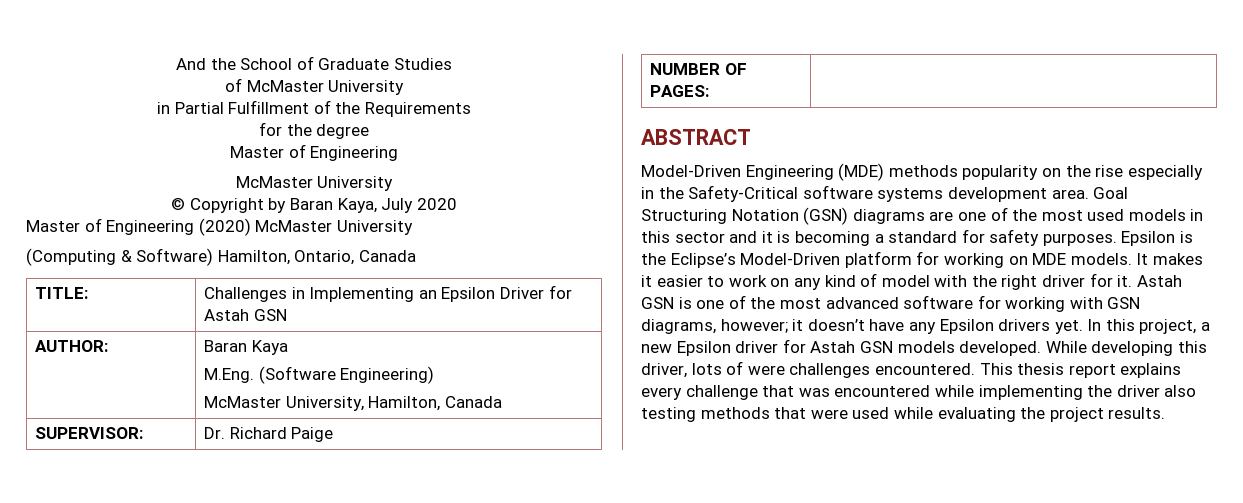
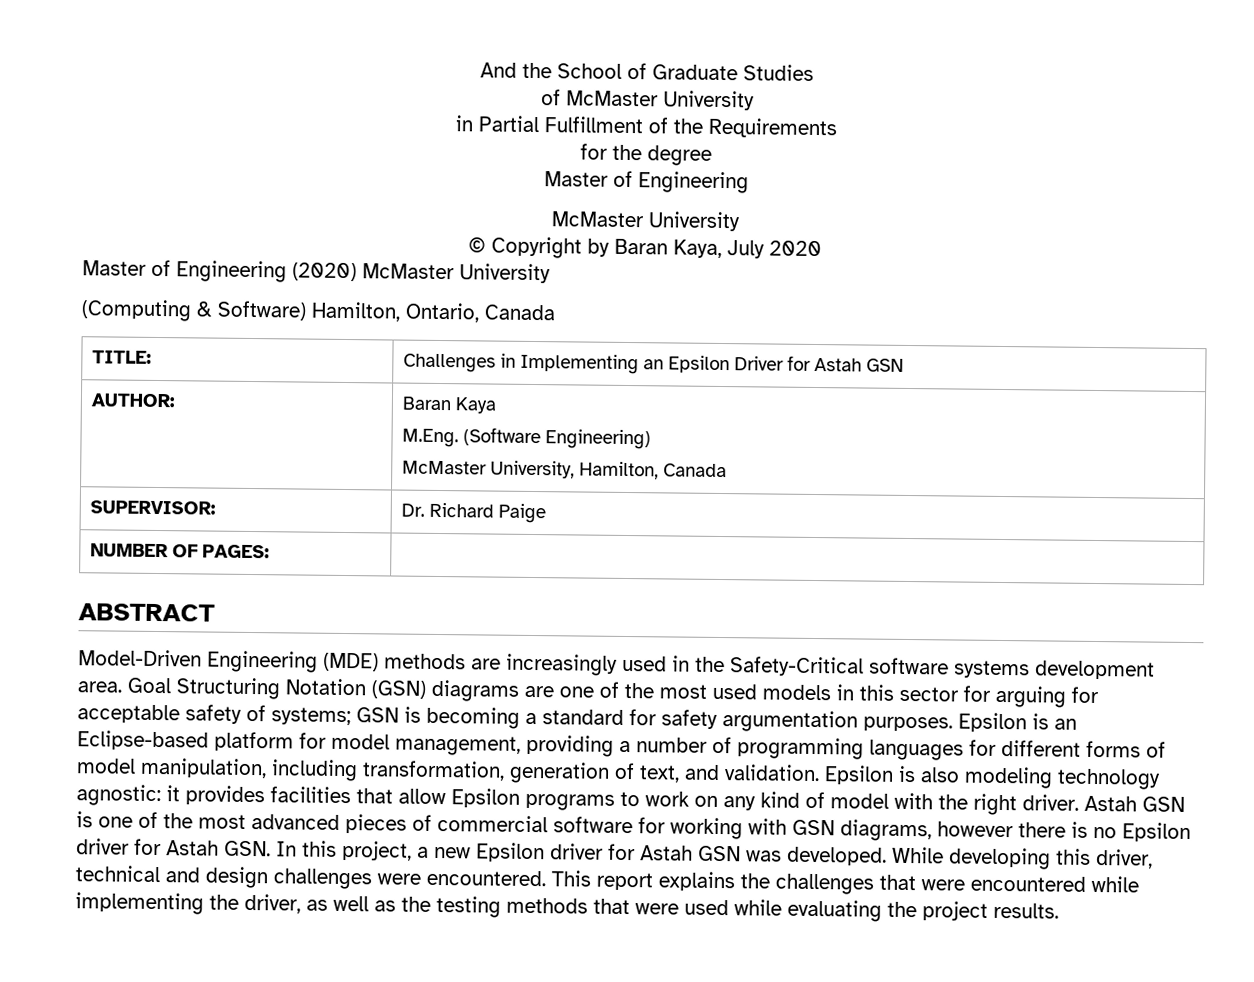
- Model-Driven Engineering (MDE) methods popularity on the rise especially in the Safety-Critical software systems development area.
+ Model-Driven Engineering (MDE) methods are increasingly used in the Safety-Critical software systems development area.
- Goal Structuring Notation (GSN) diagrams are one of the most used models in this sector and it is becoming a standard for safety purposes.
+ Goal Structuring Notation (GSN) diagrams are one of the most used models in this sector for arguing for acceptable safety of systems; GSN is becoming a standard for safety argumentation purposes.
- Epsilon is the Eclipse’s Model-Driven platform for working on MDE models. It makes it easier to work on any kind of model with the right driver for it.
+ Epsilon is an Eclipse-based platform for model management, providing a number of programming languages for different forms of model manipulation, including transformation, generation of text, and validation. Epsilon is also modeling technology agnostic: it provides facilities that allow Epsilon programs to work on any kind of model with the right driver.
- Astah GSN is one of the most advanced software for working with GSN diagrams, however; it doesn’t have any Epsilon drivers yet. In this project, a new Epsilon driver for Astah GSN models developed.
+ Astah GSN is one of the most advanced pieces of commercial software for working with GSN diagrams, however there is no Epsilon driver for Astah GSN. In this project, a new Epsilon driver for Astah GSN was developed.
- While developing this driver, lots of were challenges encountered.
+ While developing this driver, technical and design challenges were encountered.
- This thesis report explains every challenge that was encountered while implementing the driver also testing methods that were used while evaluating the project results.
+ This report explains the challenges that were encountered while implementing the driver, as well as the testing methods that were used while evaluating the project results.

